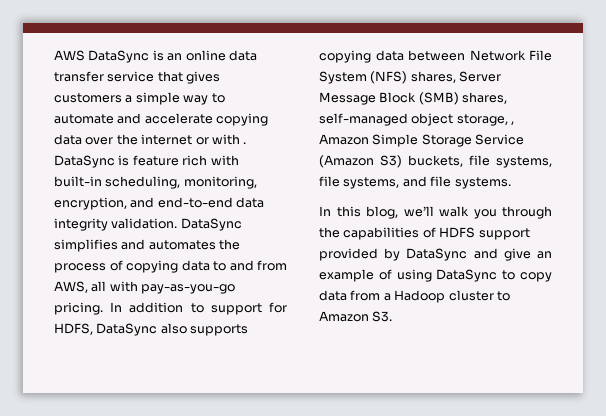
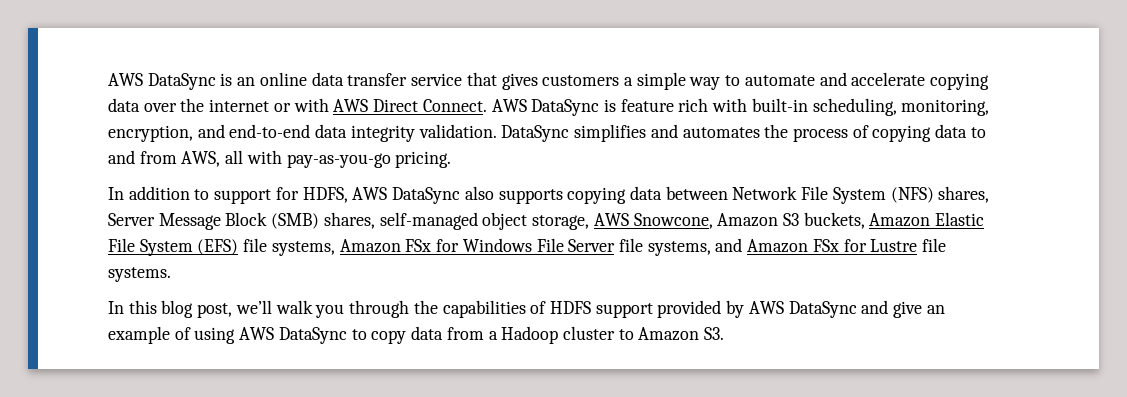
- AWS DataSync is an online data transfer service that gives customers a simple way to automate and accelerate copying data over the internet or with . DataSync is feature rich with built-in scheduling, monitoring, encryption, and end-to-end data integrity validation.
+ AWS DataSync is an online data transfer service that gives customers a simple way to automate and accelerate copying data over the internet or with AWS Direct Connect. AWS DataSync is feature rich with built-in scheduling, monitoring, encryption, and end-to-end data integrity validation.
- DataSync simplifies and automates the process of copying data to and from AWS, all with pay-as-you-go pricing. In addition to support for HDFS, DataSync also supports copying data between Network File System (NFS) shares, Server Message Block (SMB) shares, self-managed object storage, , Amazon Simple Storage Service (Amazon S3) buckets, file systems, file systems, and file systems.
+ DataSync simplifies and automates the process of copying data to and from AWS, all with pay-as-you-go pricing.
+ In addition to support for HDFS, AWS DataSync also supports copying data between Network File System (NFS) shares, Server Message Block (SMB) shares, self-managed object storage, AWS Snowcone, Amazon S3 buckets, Amazon Elastic File System (EFS) file systems, Amazon FSx for Windows File Server file systems, and Amazon FSx for Lustre file systems.
- In this blog, we’ll walk you through the capabilities of HDFS support provided by DataSync and give an example of using DataSync to copy data from a Hadoop cluster to Amazon S3.
+ In this blog post, we’ll walk you through the capabilities of HDFS support provided by AWS DataSync and give an example of using AWS DataSync to copy data from a Hadoop cluster to Amazon S3.

